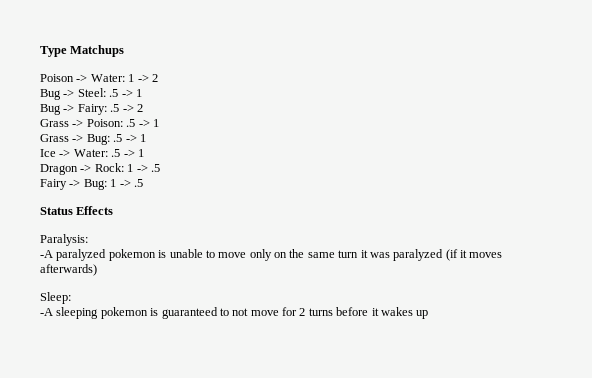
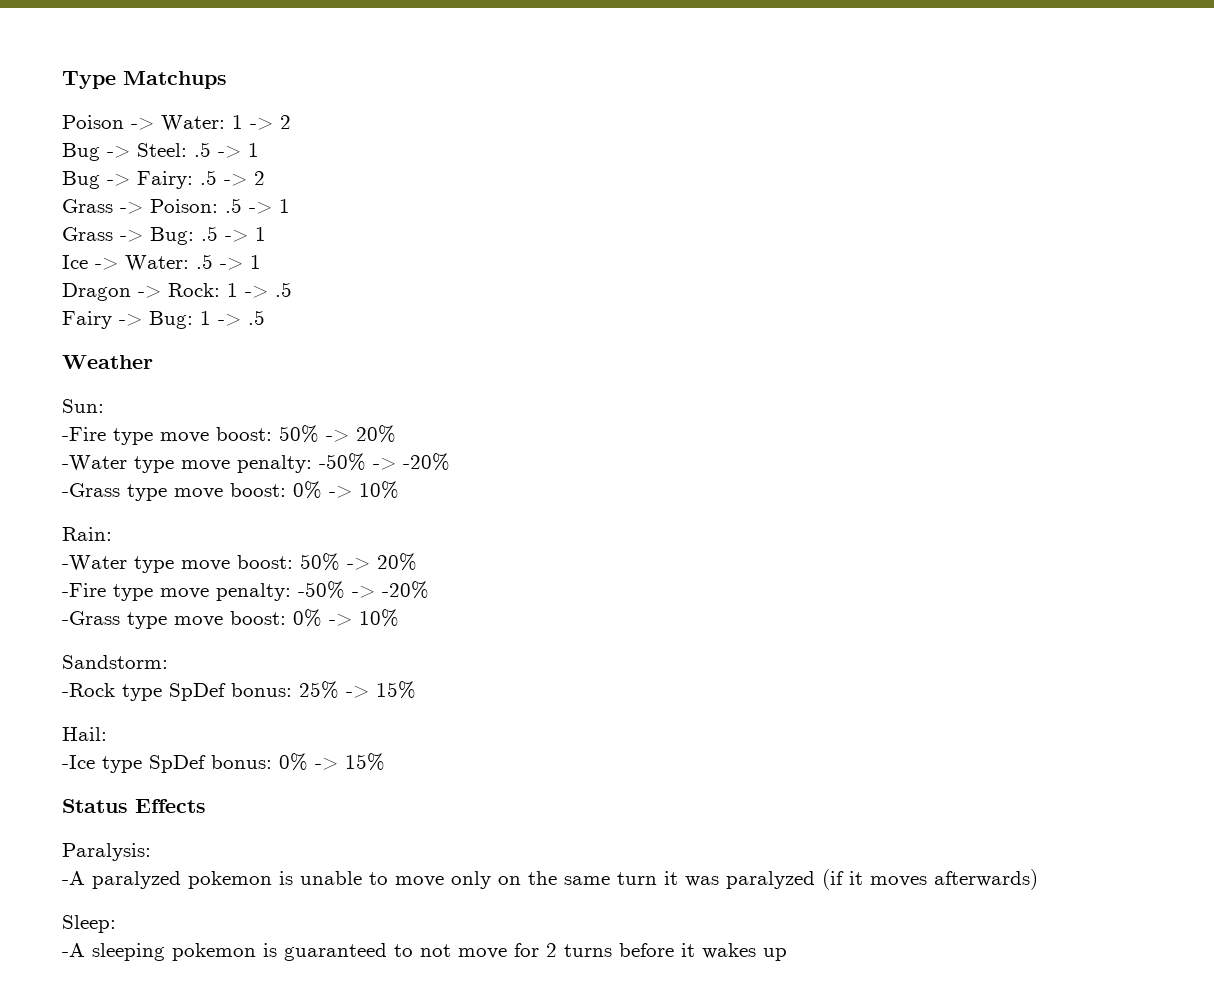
+ Weather
+ Sun:
+ -Fire type move boost: 50% -> 20%
+ -Water type move penalty: -50% -> -20%
+ -Grass type move boost: 0% -> 10%
+ Rain:
+ -Water type move boost: 50% -> 20%
+ -Fire type move penalty: -50% -> -20%
+ -Grass type move boost: 0% -> 10%
+ Sandstorm:
+ -Rock type SpDef bonus: 25% -> 15%
+ Hail:
+ -Ice type SpDef bonus: 0% -> 15%

